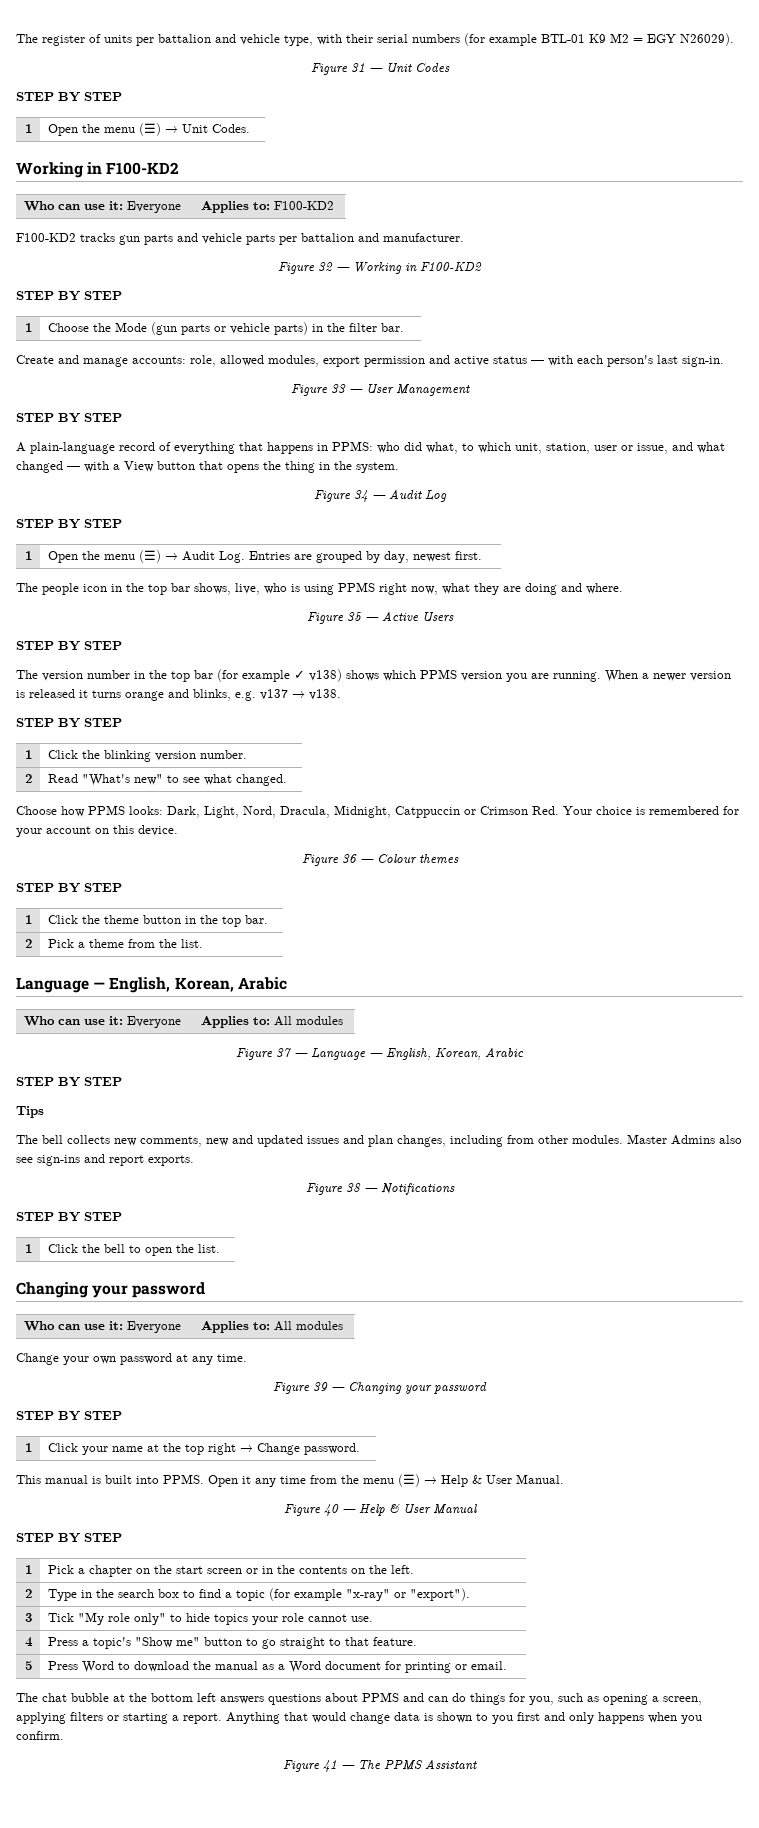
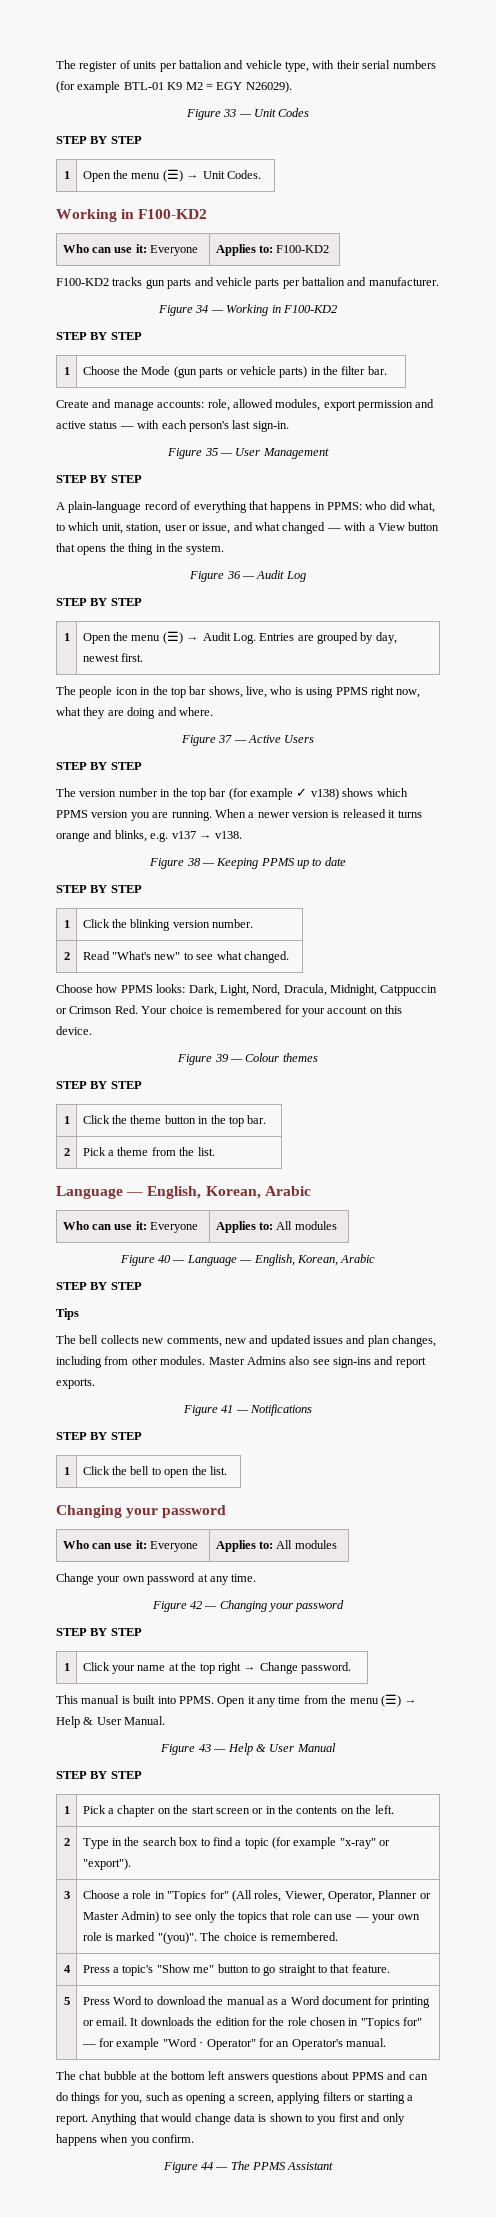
- Figure 31 — Unit Codes
+ Figure 33 — Unit Codes
- Figure 32 — Working in F100-KD2
+ Figure 34 — Working in F100-KD2
- Figure 33 — User Management
+ Figure 35 — User Management
- Figure 34 — Audit Log
+ Figure 36 — Audit Log
- Figure 35 — Active Users
+ Figure 37 — Active Users
+ Figure 38 — Keeping PPMS up to date
- Figure 36 — Colour themes
+ Figure 39 — Colour themes
- Figure 37 — Language — English, Korean, Arabic
+ Figure 40 — Language — English, Korean, Arabic
- Figure 38 — Notifications
+ Figure 41 — Notifications
- Figure 39 — Changing your password
+ Figure 42 — Changing your password
- Figure 40 — Help & User Manual
+ Figure 43 — Help & User Manual
- 3 | Tick "My role only" to hide topics your role cannot use.
+ 3 | Choose a role in "Topics for" (All roles, Viewer, Operator, Planner or Master Admin) to see only the topics that role can use — your own role is marked "(you)". The choice is remembered.
- 5 | Press Word to download the manual as a Word document for printing or email.
+ 5 | Press Word to download the manual as a Word document for printing or email. It downloads the edition for the role chosen in "Topics for" — for example "Word · Operator" for an Operator's manual.
- Figure 41 — The PPMS Assistant
+ Figure 44 — The PPMS Assistant

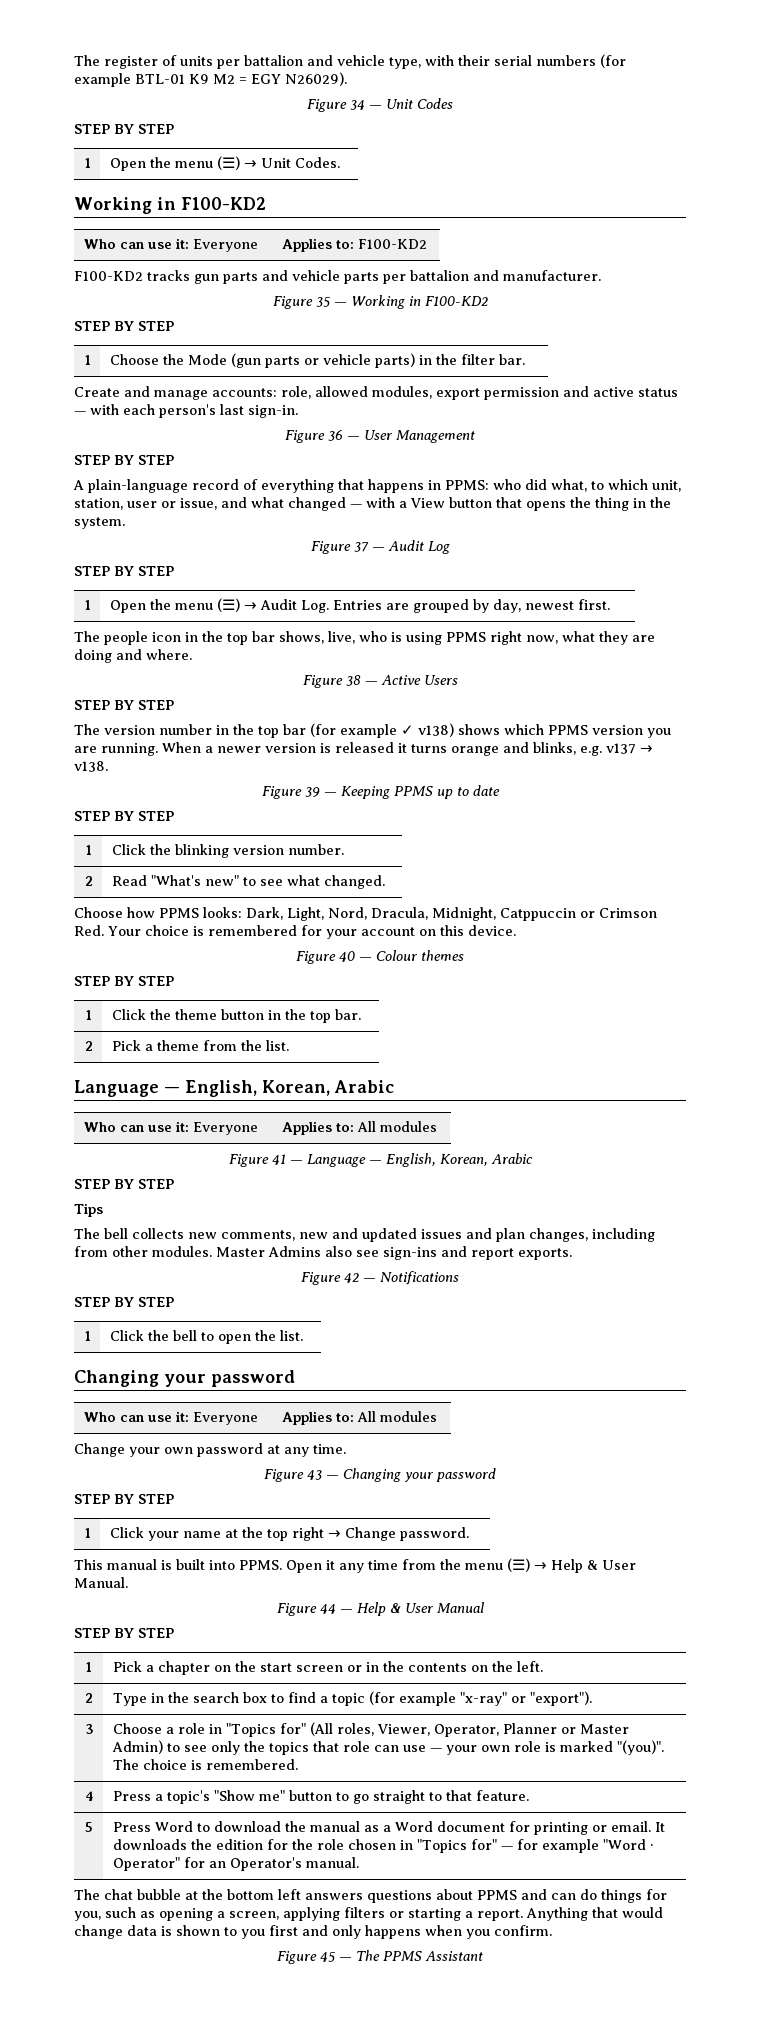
- Figure 33 — Unit Codes
+ Figure 34 — Unit Codes
- Figure 34 — Working in F100-KD2
+ Figure 35 — Working in F100-KD2
- Figure 35 — User Management
+ Figure 36 — User Management
- Figure 36 — Audit Log
+ Figure 37 — Audit Log
- Figure 37 — Active Users
+ Figure 38 — Active Users
- Figure 38 — Keeping PPMS up to date
+ Figure 39 — Keeping PPMS up to date
- Figure 39 — Colour themes
+ Figure 40 — Colour themes
- Figure 40 — Language — English, Korean, Arabic
+ Figure 41 — Language — English, Korean, Arabic
- Figure 41 — Notifications
+ Figure 42 — Notifications
- Figure 42 — Changing your password
+ Figure 43 — Changing your password
- Figure 43 — Help & User Manual
+ Figure 44 — Help & User Manual
- Figure 44 — The PPMS Assistant
+ Figure 45 — The PPMS Assistant

